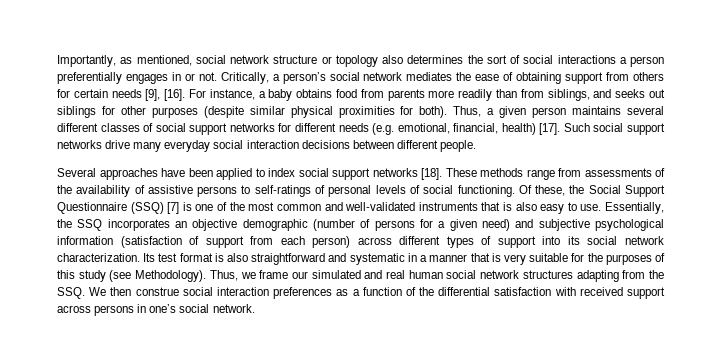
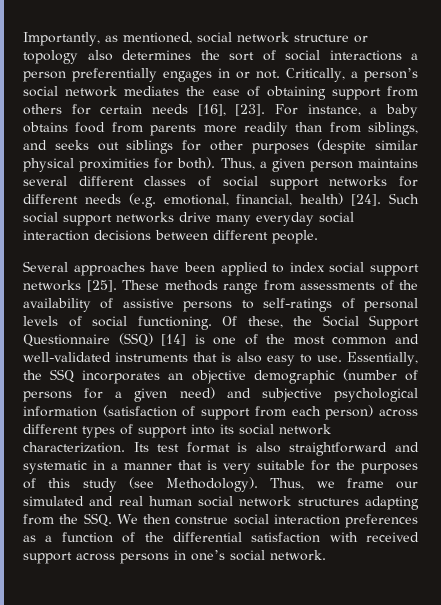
- Critically, a person’s social network mediates the ease of obtaining support from others for certain needs [9], [16].
+ Critically, a person’s social network mediates the ease of obtaining support from others for certain needs [16], [23].
- Thus, a given person maintains several different classes of social support networks for different needs (e.g. emotional, financial, health) [17].
+ Thus, a given person maintains several different classes of social support networks for different needs (e.g. emotional, financial, health) [24].
- Several approaches have been applied to index social support networks [18].
+ Several approaches have been applied to index social support networks [25].
- Of these, the Social Support Questionnaire (SSQ) [7] is one of the most common and well-validated instruments that is also easy to use.
+ Of these, the Social Support Questionnaire (SSQ) [14] is one of the most common and well-validated instruments that is also easy to use.

